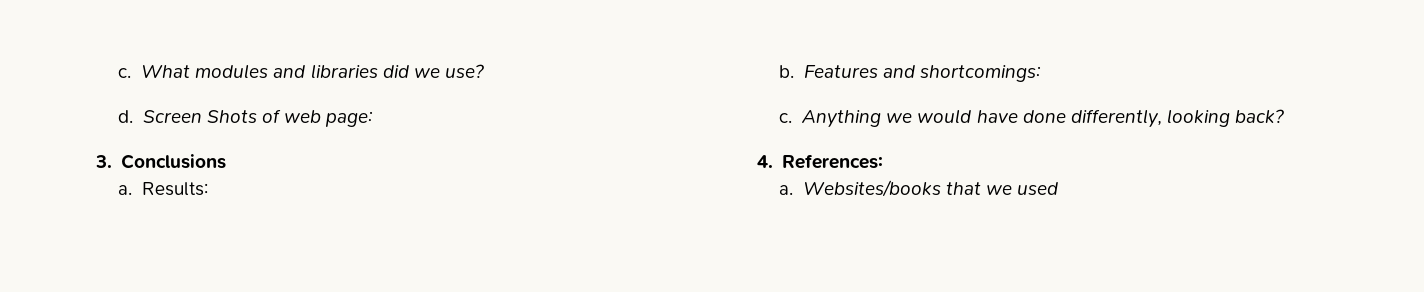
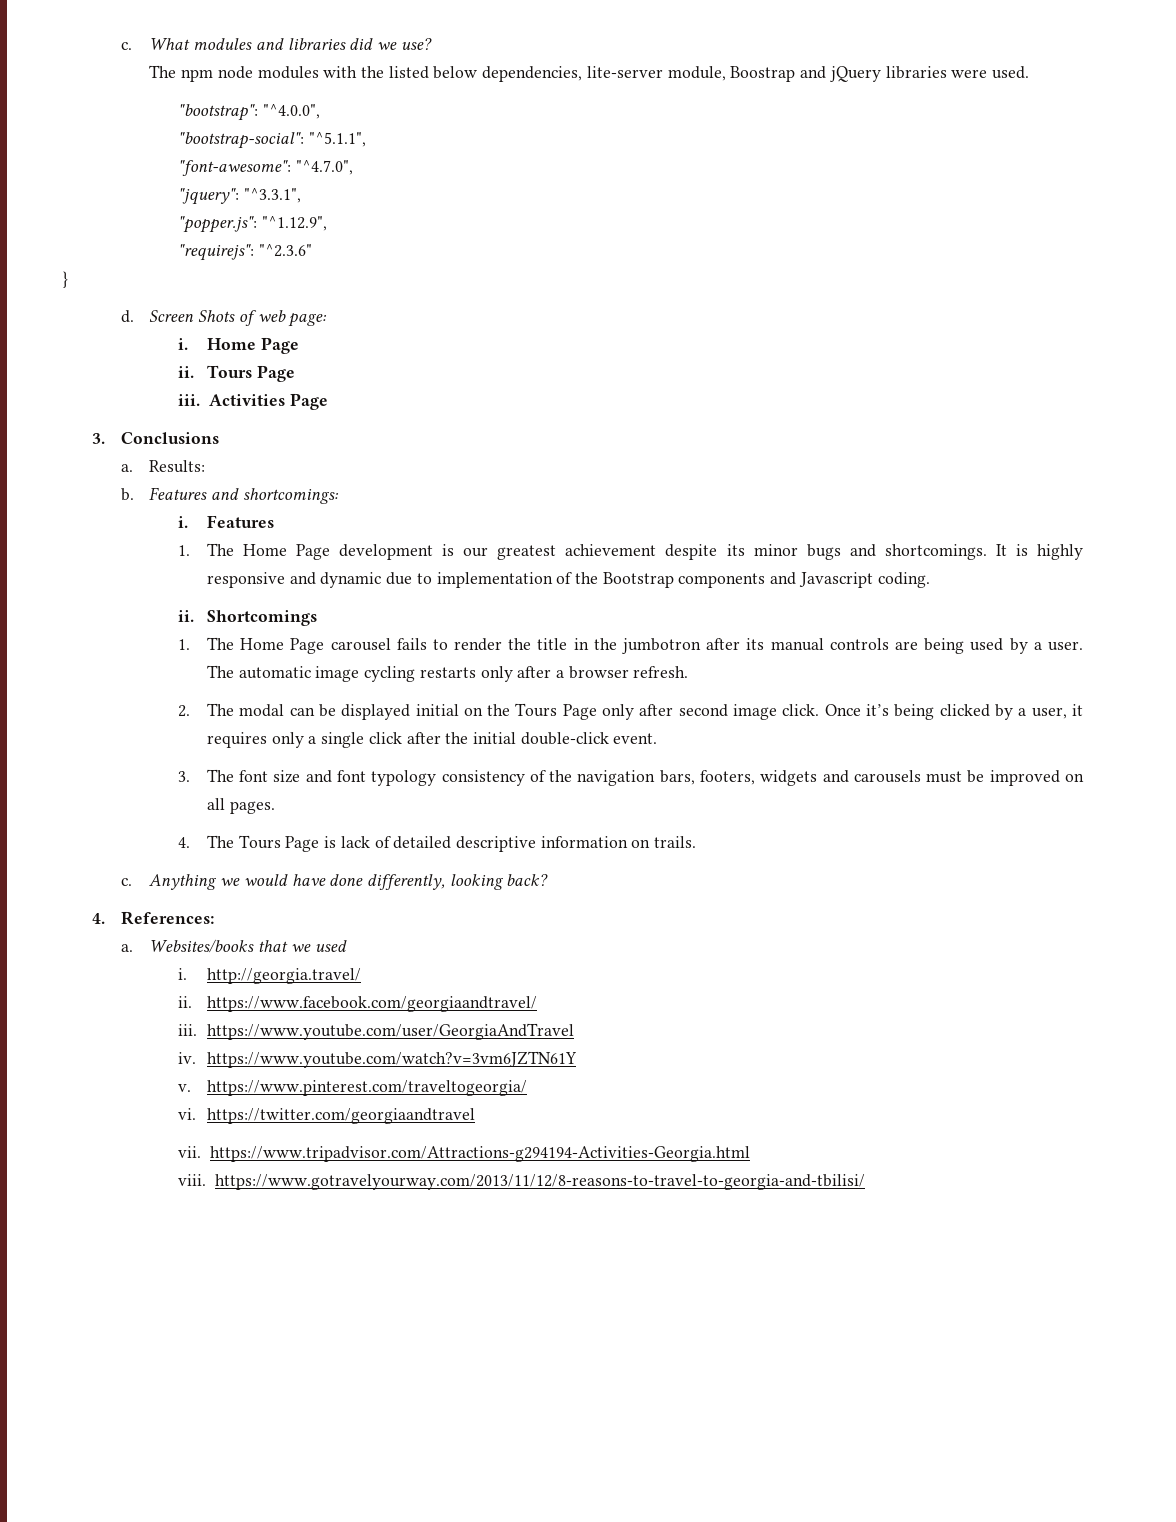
+ The npm node modules with the listed below dependencies, lite-server module, Boostrap and jQuery libraries were used.
+ "bootstrap": "^4.0.0",
+ "bootstrap-social": "^5.1.1",
+ "font-awesome": "^4.7.0",
+ "jquery": "^3.3.1",
+ "popper.js": "^1.12.9",
+ "requirejs": "^2.3.6"
+ }
+ i. Home Page
+ ii. Tours Page
+ iii. Activities Page
+ i. Features
+ 1. The Home Page development is our greatest achievement despite its minor bugs and shortcomings. It is highly responsive and dynamic due to implementation of the Bootstrap components and Javascript coding.
+ ii. Shortcomings
+ 1. The Home Page carousel fails to render the title in the jumbotron after its manual controls are being used by a user. The automatic image cycling restarts only after a browser refresh.
+ 2. The modal can be displayed initial on the Tours Page only after second image click. Once it’s being clicked by a user, it requires only a single click after the initial double-click event.
+ 3. The font size and font typology consistency of the navigation bars, footers, widgets and carousels must be improved on all pages.
+ 4. The Tours Page is lack of detailed descriptive information on trails.
+ i. http://georgia.travel/
+ ii. https://www.facebook.com/georgiaandtravel/
+ iii. https://www.youtube.com/user/GeorgiaAndTravel
+ iv. https://www.youtube.com/watch?v=3vm6JZTN61Y
+ v. https://www.pinterest.com/traveltogeorgia/
+ vi. https://twitter.com/georgiaandtravel
+ vii. https://www.tripadvisor.com/Attractions-g294194-Activities-Georgia.html
+ viii. https://www.gotravelyourway.com/2013/11/12/8-reasons-to-travel-to-georgia-and-tbilisi/

